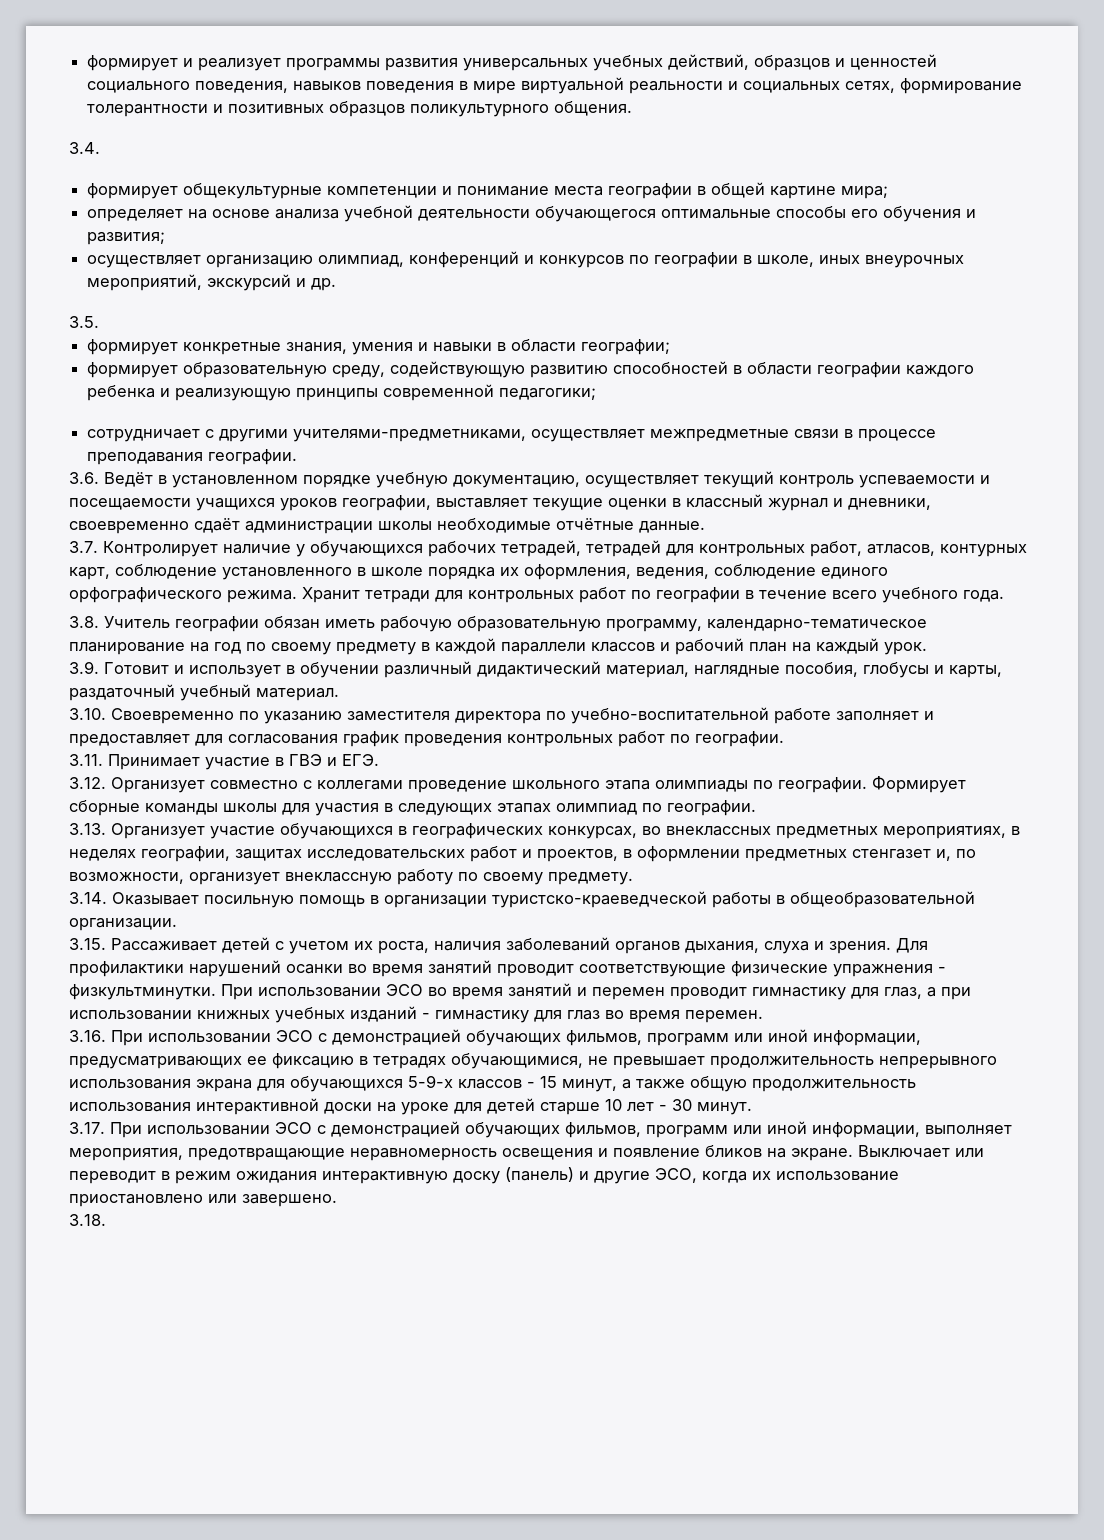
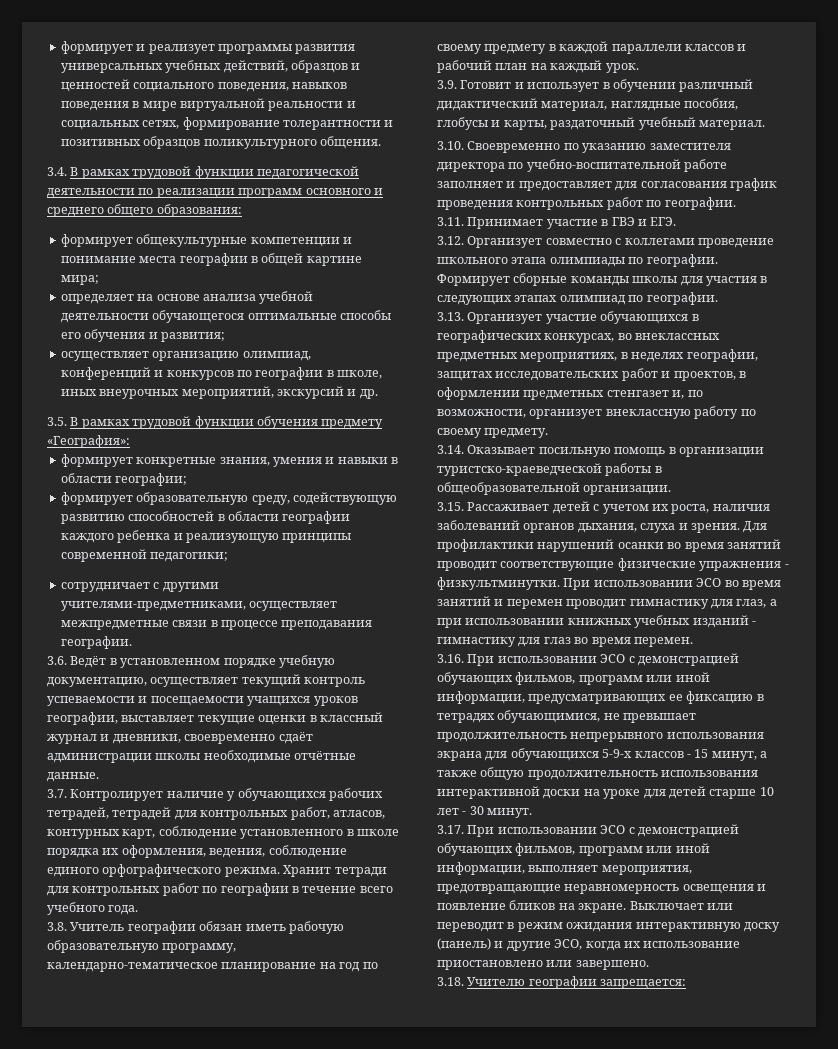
- 3.4.
+ 3.4. В рамках трудовой функции педагогической деятельности по реализации программ основного и среднего общего образования:
- 3.5.
+ 3.5. В рамках трудовой функции обучения предмету «География»:
- 3.18.
+ 3.18. Учителю географии запрещается:

